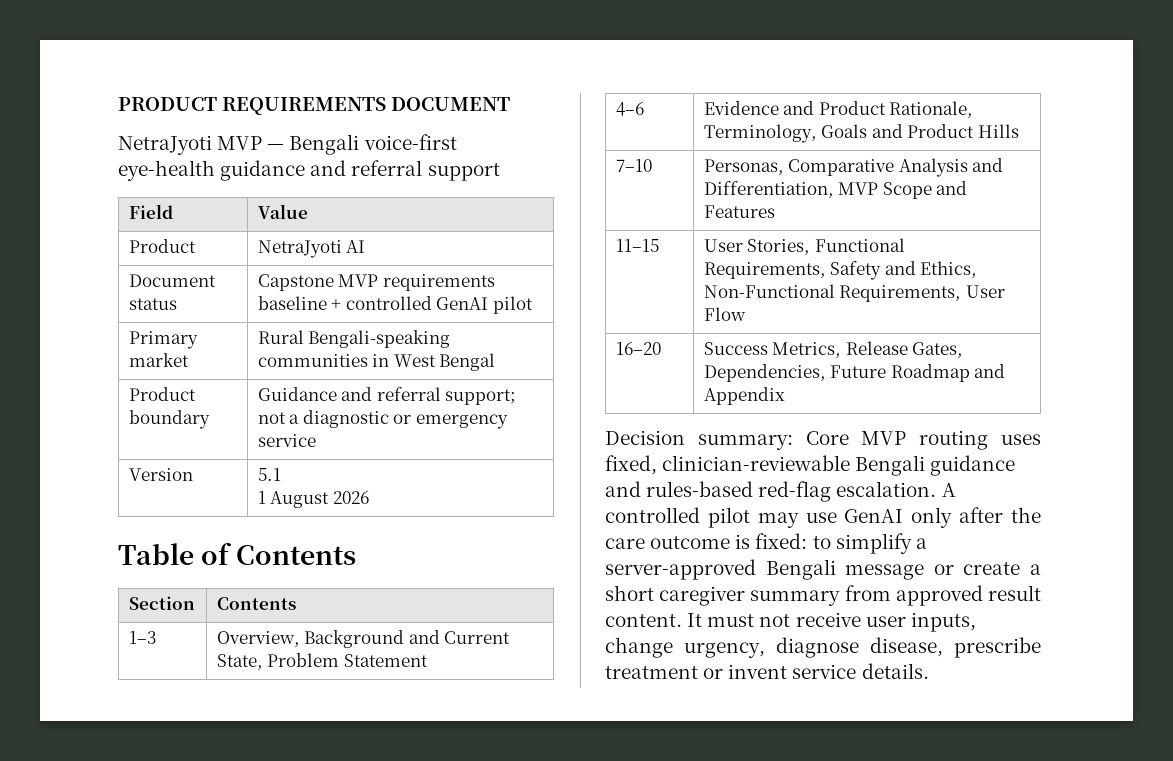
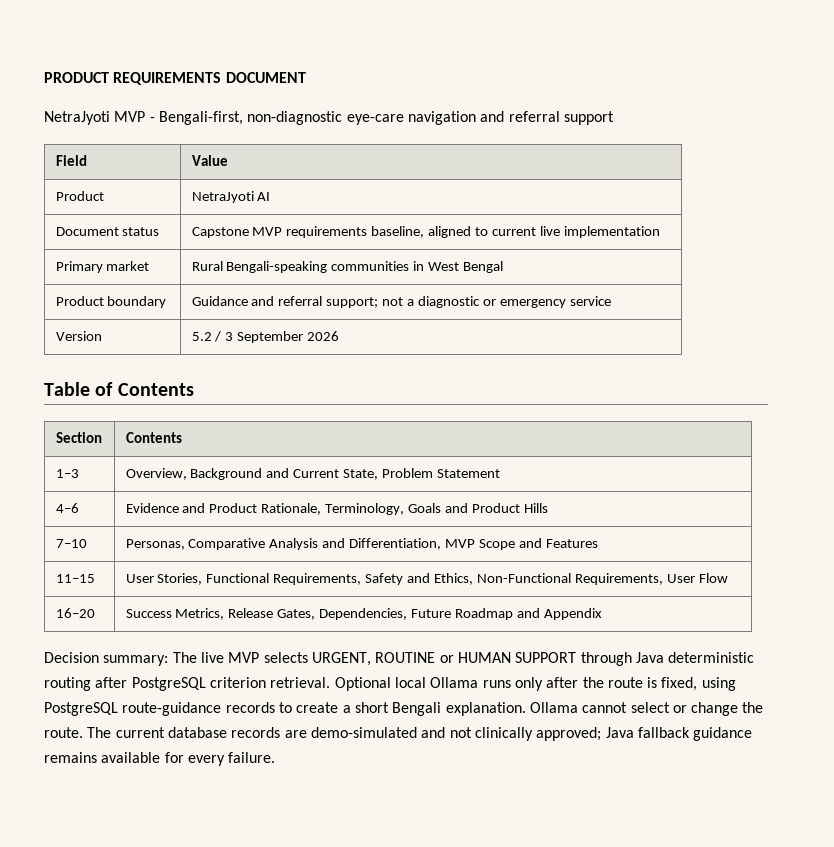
- NetraJyoti MVP — Bengali voice-first eye-health guidance and referral support
+ NetraJyoti MVP - Bengali-first, non-diagnostic eye-care navigation and referral support
- Document status | Capstone MVP requirements baseline + controlled GenAI pilot
+ Document status | Capstone MVP requirements baseline, aligned to current live implementation
- Version | 5.1
- 1 August 2026
+ Version | 5.2 / 3 September 2026
- Decision summary: Core MVP routing uses fixed, clinician-reviewable Bengali guidance and rules-based red-flag escalation. A controlled pilot may use GenAI only after the care outcome is fixed: to simplify a server-approved Bengali message or create a short caregiver summary from approved result content. It must not receive user inputs, change urgency, diagnose disease, prescribe treatment or invent service details.
+ Decision summary: The live MVP selects URGENT, ROUTINE or HUMAN SUPPORT through Java deterministic routing after PostgreSQL criterion retrieval. Optional local Ollama runs only after the route is fixed, using PostgreSQL route-guidance records to create a short Bengali explanation. Ollama cannot select or change the route. The current database records are demo-simulated and not clinically approved; Java fallback guidance remains available for every failure.

